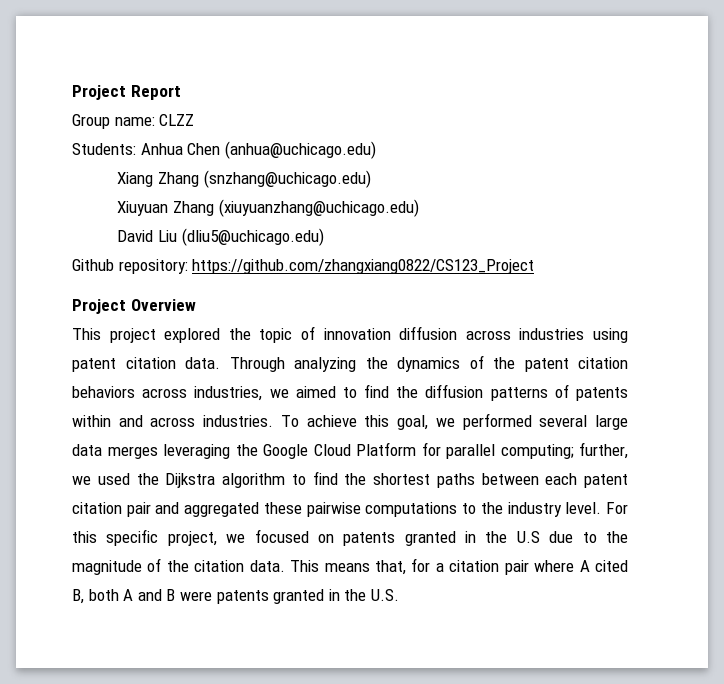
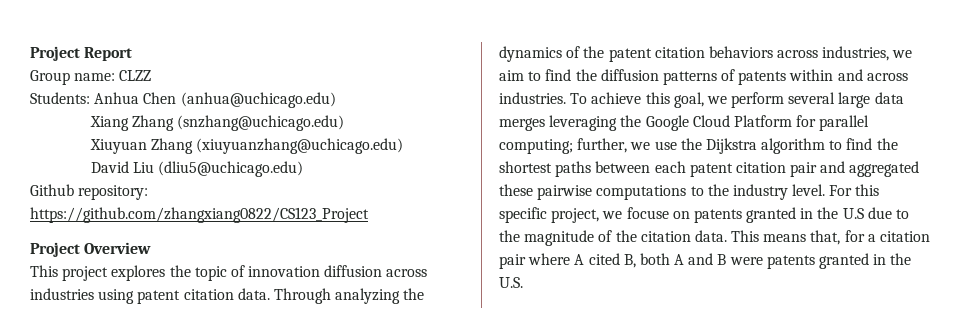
- This project explored the topic of innovation diffusion across industries using patent citation data.
+ This project explores the topic of innovation diffusion across industries using patent citation data.
- Through analyzing the dynamics of the patent citation behaviors across industries, we aimed to find the diffusion patterns of patents within and across industries.
+ Through analyzing the dynamics of the patent citation behaviors across industries, we aim to find the diffusion patterns of patents within and across industries.
- To achieve this goal, we performed several large data merges leveraging the Google Cloud Platform for parallel computing; further, we used the Dijkstra algorithm to find the shortest paths between each patent citation pair and aggregated these pairwise computations to the industry level.
+ To achieve this goal, we perform several large data merges leveraging the Google Cloud Platform for parallel computing; further, we use the Dijkstra algorithm to find the shortest paths between each patent citation pair and aggregated these pairwise computations to the industry level.
- For this specific project, we focused on patents granted in the U.S due to the magnitude of the citation data.
+ For this specific project, we focuse on patents granted in the U.S due to the magnitude of the citation data.

